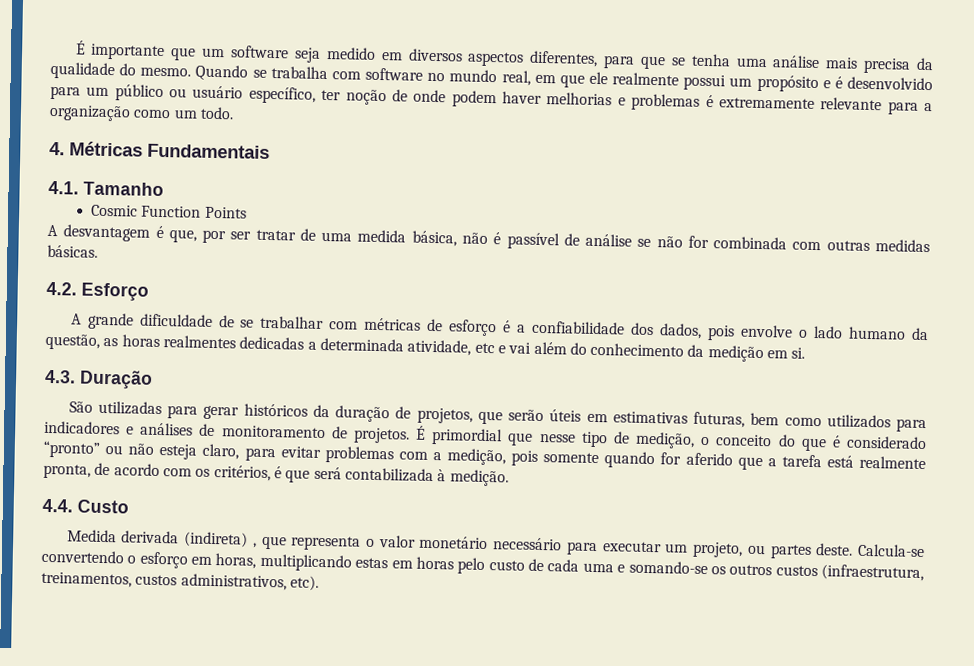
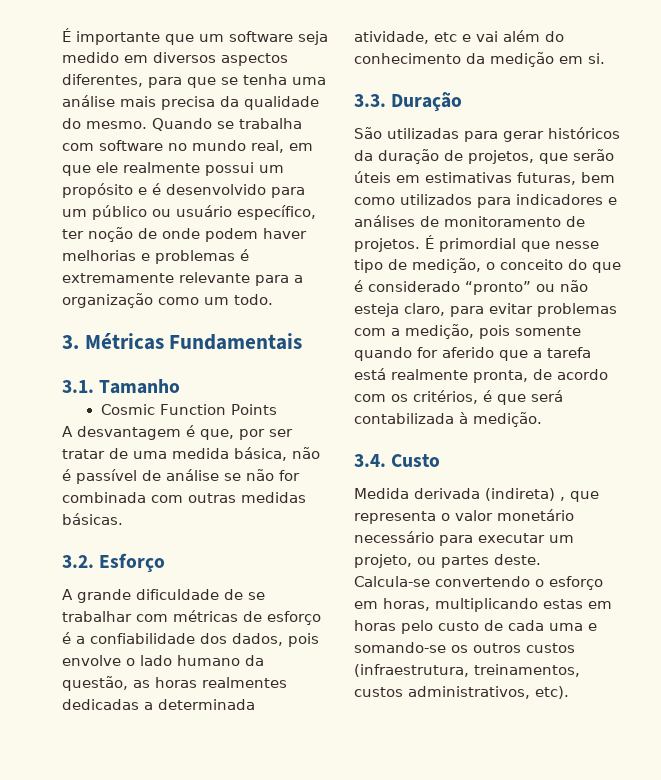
- 4. Métricas Fundamentais
+ 3. Métricas Fundamentais
- 4.1. Tamanho
+ 3.1. Tamanho
- 4.2. Esforço
+ 3.2. Esforço
- 4.3. Duração
+ 3.3. Duração
- 4.4. Custo
+ 3.4. Custo

